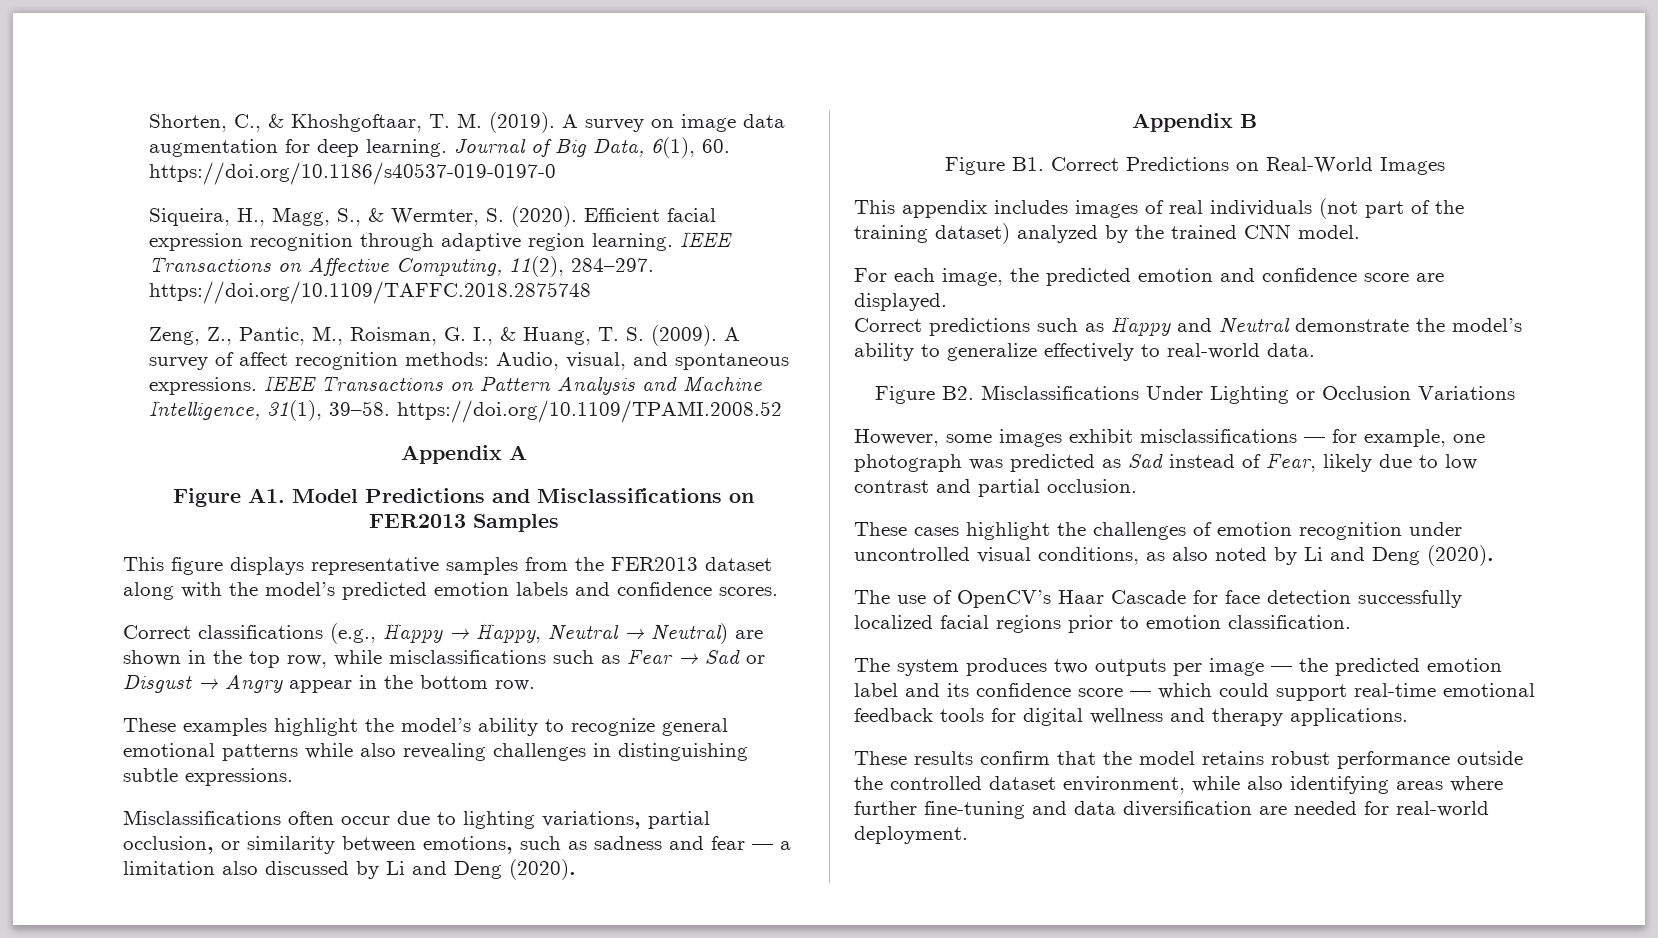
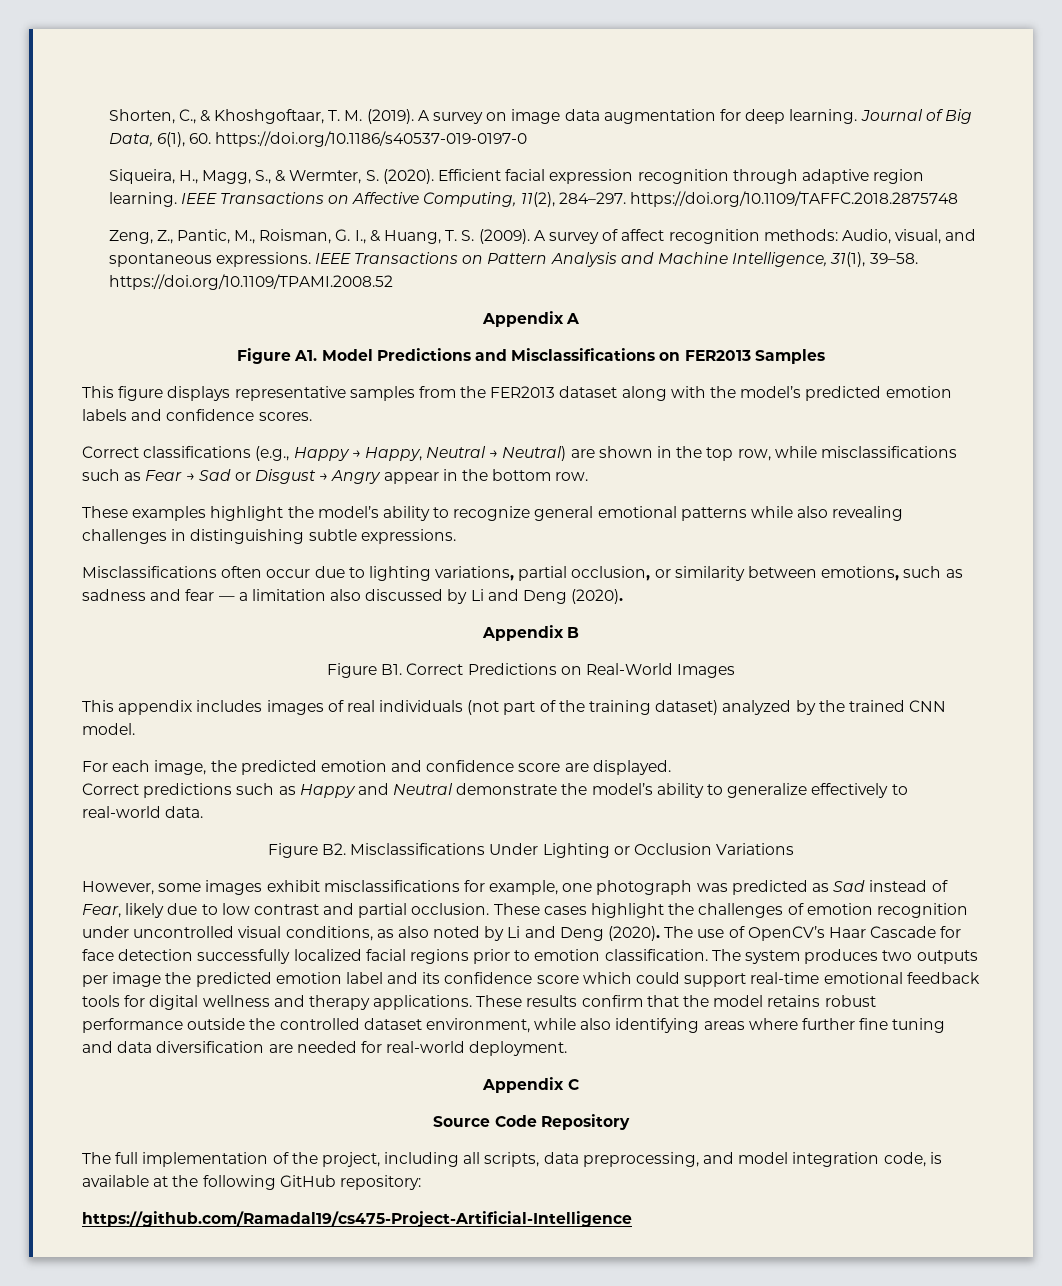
- However, some images exhibit misclassifications — for example, one photograph was predicted as Sad instead of Fear, likely due to low contrast and partial occlusion.
- These cases highlight the challenges of emotion recognition under uncontrolled visual conditions, as also noted by Li and Deng (2020).
- The use of OpenCV’s Haar Cascade for face detection successfully localized facial regions prior to emotion classification.
- The system produces two outputs per image — the predicted emotion label and its confidence score — which could support real-time emotional feedback tools for digital wellness and therapy applications.
- These results confirm that the model retains robust performance outside the controlled dataset environment, while also identifying areas where further fine-tuning and data diversification are needed for real-world deployment.
+ However, some images exhibit misclassifications for example, one photograph was predicted as Sad instead of Fear, likely due to low contrast and partial occlusion. These cases highlight the challenges of emotion recognition under uncontrolled visual conditions, as also noted by Li and Deng (2020). The use of OpenCV’s Haar Cascade for face detection successfully localized facial regions prior to emotion classification. The system produces two outputs per image the predicted emotion label and its confidence score which could support real-time emotional feedback tools for digital wellness and therapy applications. These results confirm that the model retains robust performance outside the controlled dataset environment, while also identifying areas where further fine tuning and data diversification are needed for real-world deployment.
+ Appendix C
+ Source Code Repository
+ The full implementation of the project, including all scripts, data preprocessing, and model integration code, is available at the following GitHub repository:
+ https://github.com/Ramadal19/cs475-Project-Artificial-Intelligence

